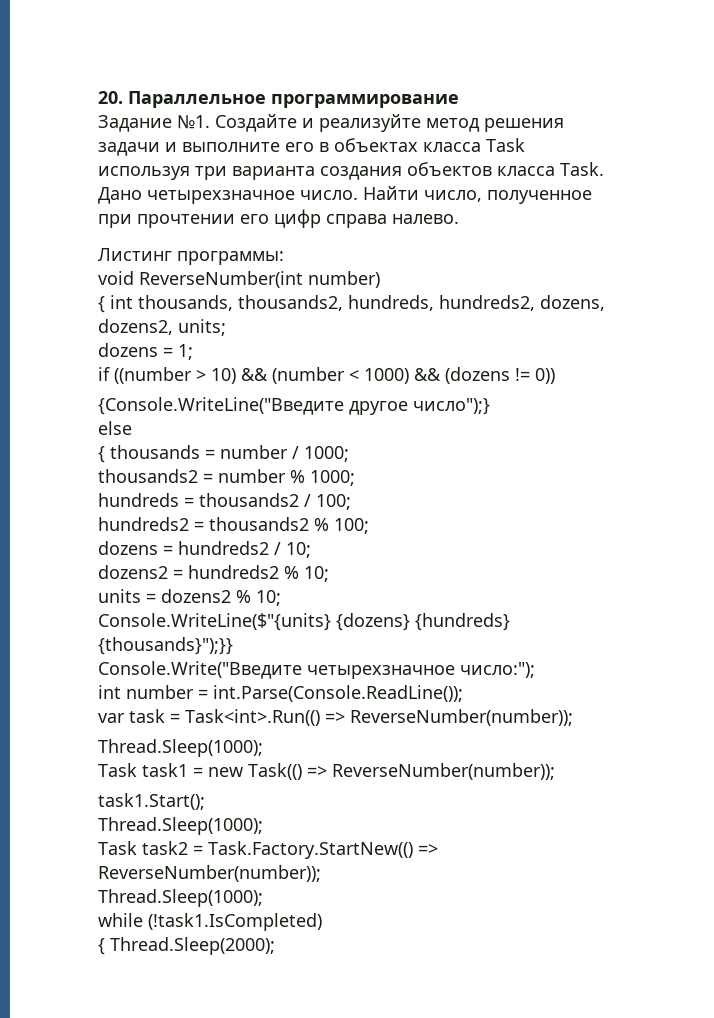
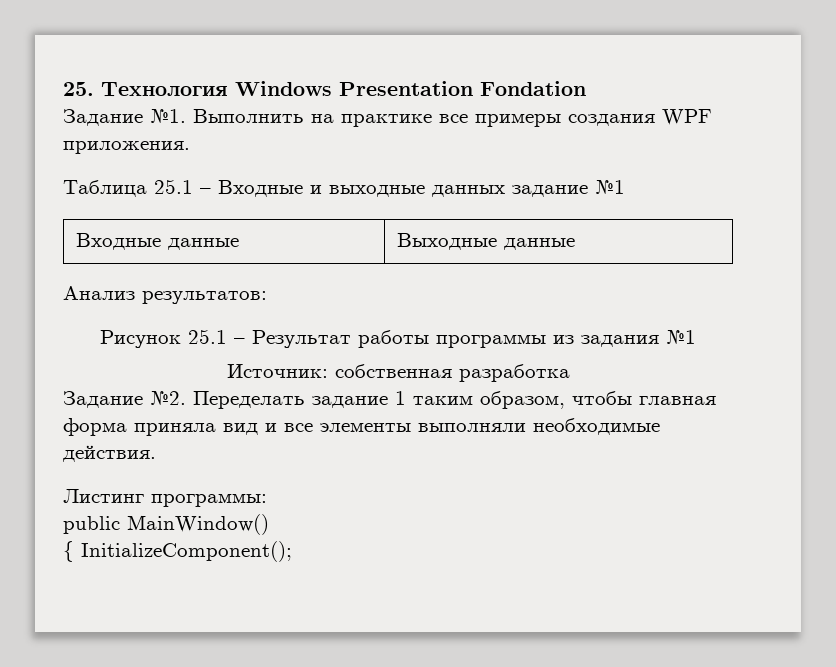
- 20. Параллельное программирование
- Задание №1. Создайте и реализуйте метод решения задачи и выполните его в объектах класса Task используя три варианта создания объектов класса Task. Дано четырехзначное число. Найти число, полученное при прочтении его цифр справа налево.
+ 25. Технология Windows Presentation Fondation
+ Задание №1. Выполнить на практике все примеры создания WPF приложения.
+ Таблица 25.1 – Входные и выходные данных задание №1
+ Входные данные | Выходные данные
+ Анализ результатов:
+ Рисунок 25.1 – Результат работы программы из задания №1
+ Источник: собственная разработка
+ Задание №2. Переделать задание 1 таким образом, чтобы главная форма приняла вид и все элементы выполняли необходимые действия.
  Листинг программы:
- void ReverseNumber(int number)
- { int thousands, thousands2, hundreds, hundreds2, dozens, dozens2, units;
- dozens = 1;
- if ((number > 10) && (number < 1000) && (dozens != 0))
- {Console.WriteLine("Введите другое число");}
- else
- { thousands = number / 1000;
- thousands2 = number % 1000;
- hundreds = thousands2 / 100;
- hundreds2 = thousands2 % 100;
- dozens = hundreds2 / 10;
- dozens2 = hundreds2 % 10;
- units = dozens2 % 10;
- Console.WriteLine($"{units} {dozens} {hundreds} {thousands}");}}
- Console.Write("Введите четырехзначное число:");
- int number = int.Parse(Console.ReadLine());
- var task = Task<int>.Run(() => ReverseNumber(number));
- Thread.Sleep(1000);
- Task task1 = new Task(() => ReverseNumber(number));
- task1.Start();
- Thread.Sleep(1000);
- Task task2 = Task.Factory.StartNew(() => ReverseNumber(number));
- Thread.Sleep(1000);
- while (!task1.IsCompleted)
- { Thread.Sleep(2000);
+ public MainWindow()
+ { InitializeComponent();

